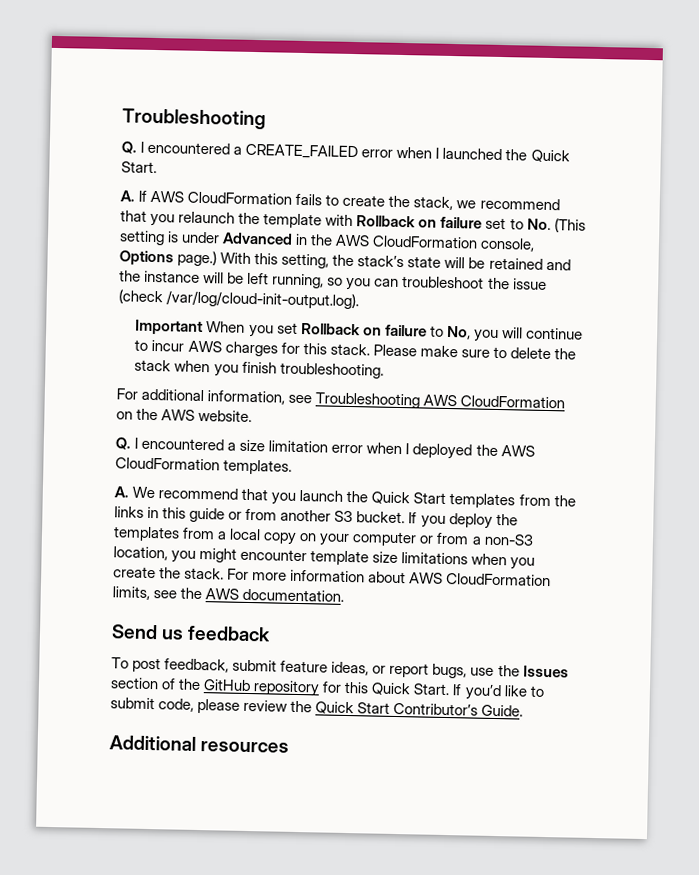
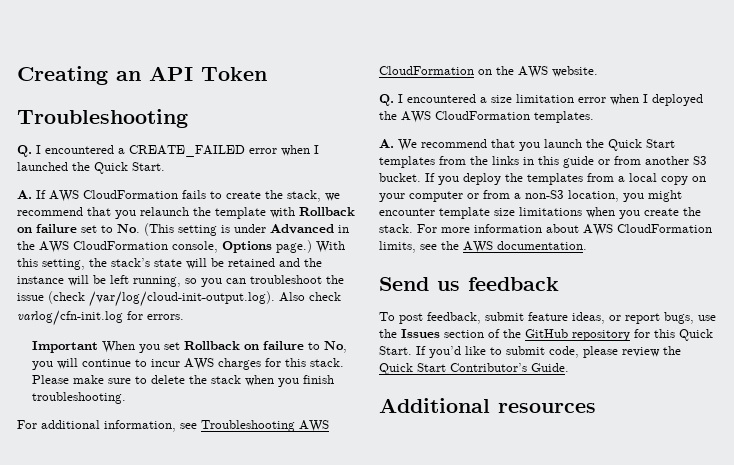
+ Creating an API Token
- With this setting, the stack’s state will be retained and the instance will be left running, so you can troubleshoot the issue (check /var/log/cloud-init-output.log).
+ With this setting, the stack’s state will be retained and the instance will be left running, so you can troubleshoot the issue (check /var/log/cloud-init-output.log). Also check varlog/cfn-init.log for errors.

